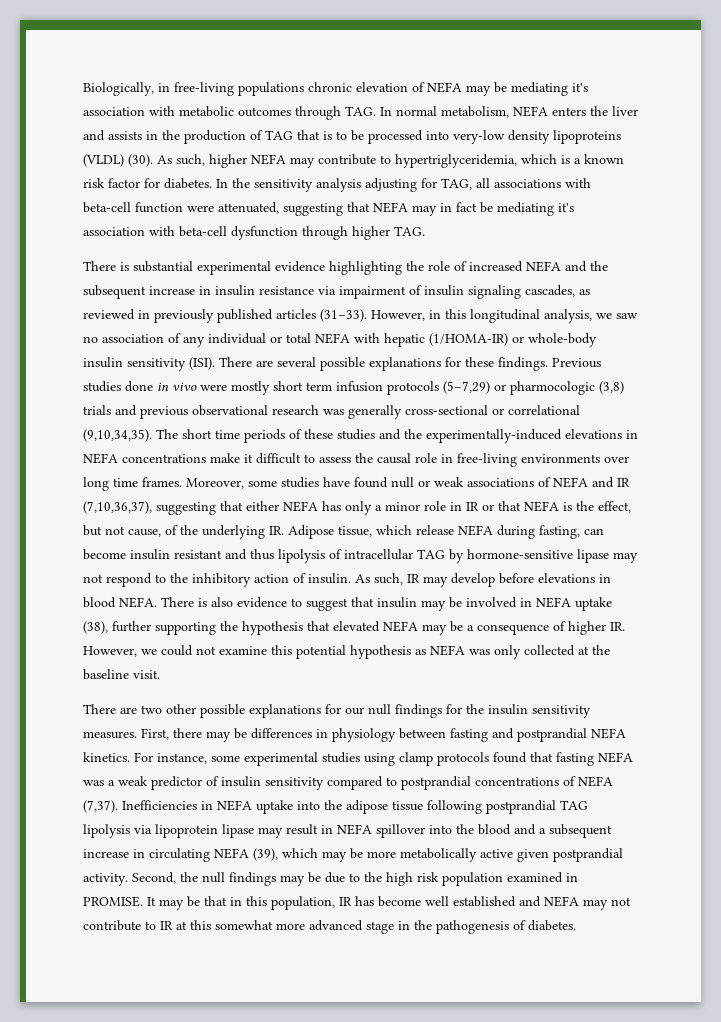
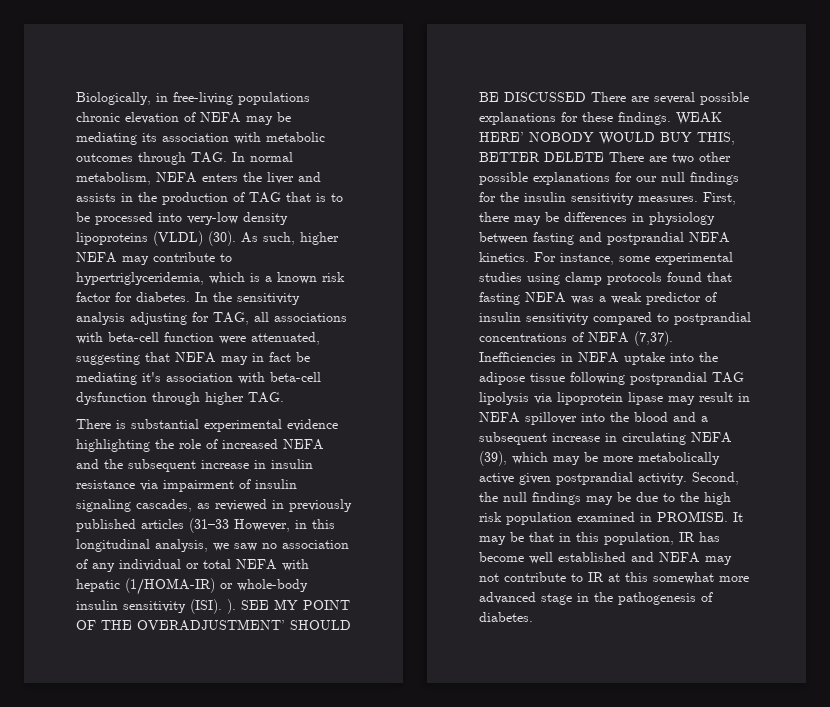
- Biologically, in free-living populations chronic elevation of NEFA may be mediating it's association with metabolic outcomes through TAG. In normal metabolism, NEFA enters the liver and assists in the production of TAG that is to be processed into very-low density lipoproteins (VLDL) (30).
+ Biologically, in free-living populations chronic elevation of NEFA may be mediating its association with metabolic outcomes through TAG. In normal metabolism, NEFA enters the liver and assists in the production of TAG that is to be processed into very-low density lipoproteins (VLDL) (30).
- There is substantial experimental evidence highlighting the role of increased NEFA and the subsequent increase in insulin resistance via impairment of insulin signaling cascades, as reviewed in previously published articles (31–33). However, in this longitudinal analysis, we saw no association of any individual or total NEFA with hepatic (1/HOMA-IR) or whole-body insulin sensitivity (ISI). There are several possible explanations for these findings.
+ There is substantial experimental evidence highlighting the role of increased NEFA and the subsequent increase in insulin resistance via impairment of insulin signaling cascades, as reviewed in previously published articles (31–33 However, in this longitudinal analysis, we saw no association of any individual or total NEFA with hepatic (1/HOMA-IR) or whole-body insulin sensitivity (ISI). ). SEE MY POINT OF THE OVERADJUSTMENT’ SHOULD BE DISCUSSED There are several possible explanations for these findings.
- Previous studies done in vivo were mostly short term infusion protocols (5–7,29) or pharmocologic (3,8) trials and previous observational research was generally cross-sectional or correlational (9,10,34,35). The short time periods of these studies and the experimentally-induced elevations in NEFA concentrations make it difficult to assess the causal role in free-living environments over long time frames. Moreover, some studies have found null or weak associations of NEFA and IR (7,10,36,37), suggesting that either NEFA has only a minor role in IR or that NEFA is the effect, but not cause, of the underlying IR. Adipose tissue, which release NEFA during fasting, can become insulin resistant and thus lipolysis of intracellular TAG by hormone-sensitive lipase may not respond to the inhibitory action of insulin. As such, IR may develop before elevations in blood NEFA. There is also evidence to suggest that insulin may be involved in NEFA uptake (38), further supporting the hypothesis that elevated NEFA may be a consequence of higher IR. However, we could not examine this potential hypothesis as NEFA was only collected at the baseline visit.
- There are two other possible explanations for our null findings for the insulin sensitivity measures.
+ WEAK HERE’ NOBODY WOULD BUY THIS, BETTER DELETE There are two other possible explanations for our null findings for the insulin sensitivity measures.

